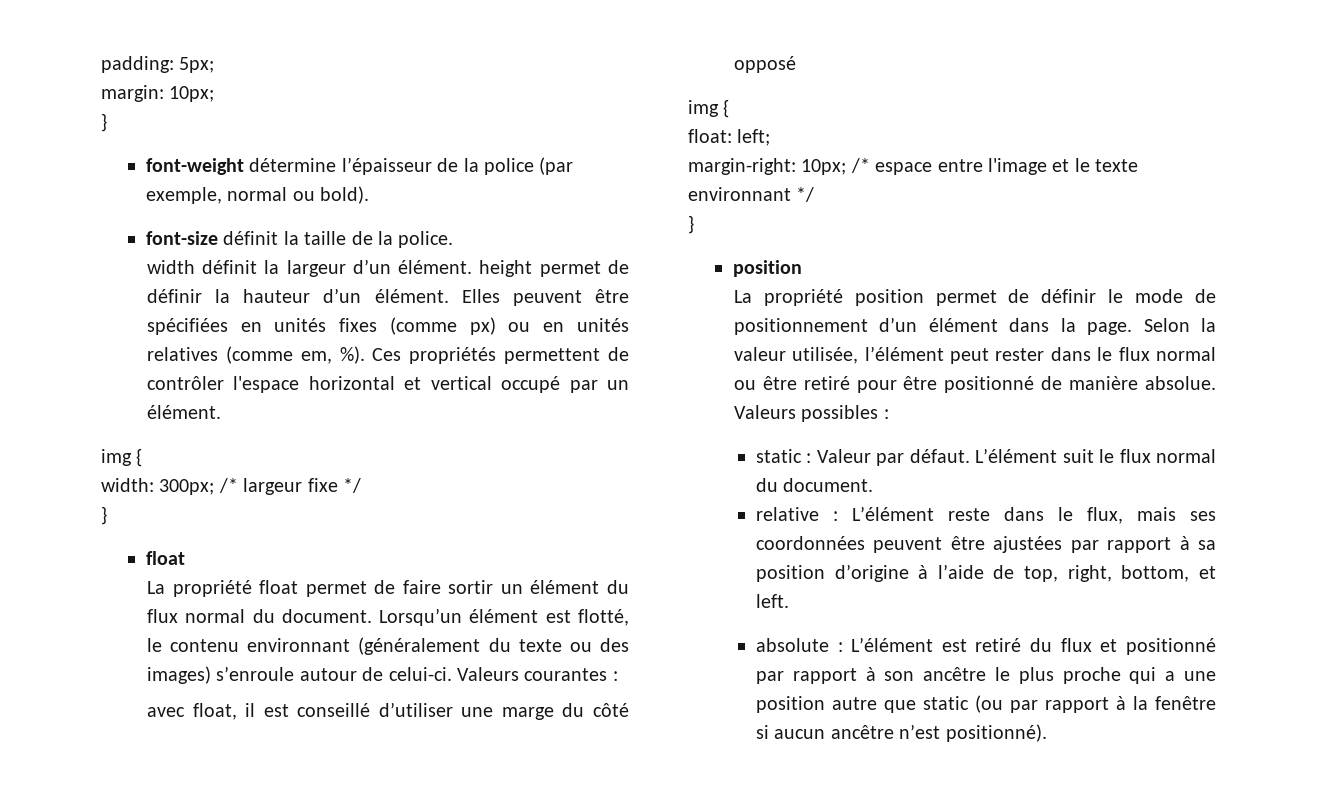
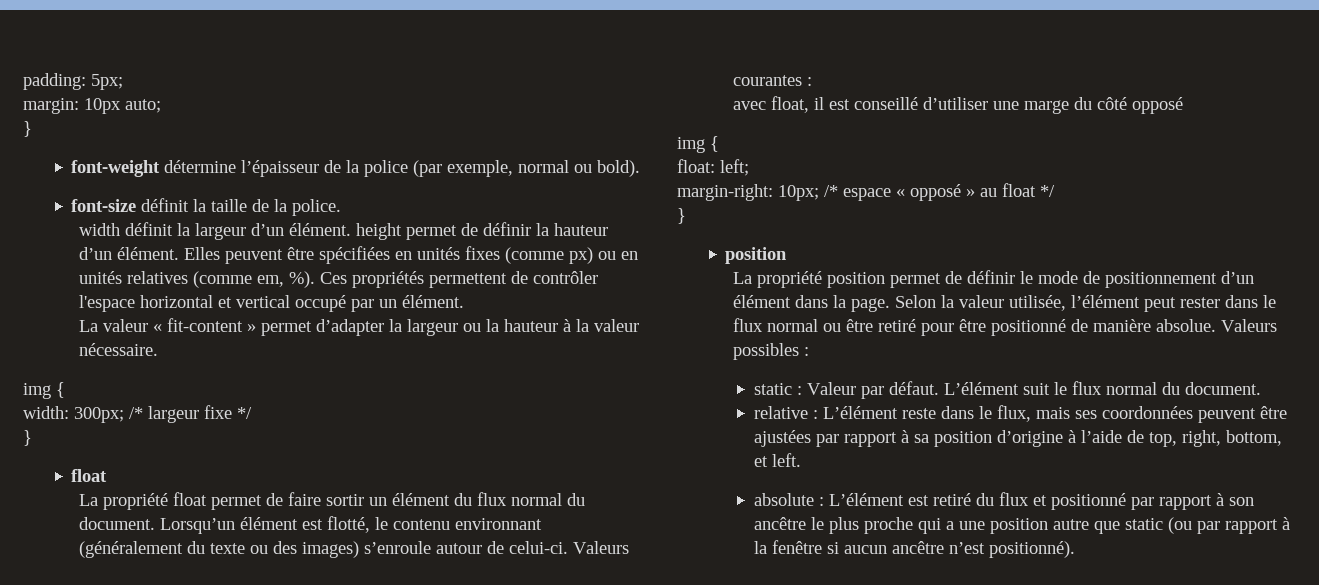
- margin: 10px;
+ margin: 10px auto;
+ La valeur « fit-content » permet d’adapter la largeur ou la hauteur à la valeur nécessaire.
- margin-right: 10px; /* espace entre l'image et le texte environnant */
+ margin-right: 10px; /* espace « opposé » au float */

